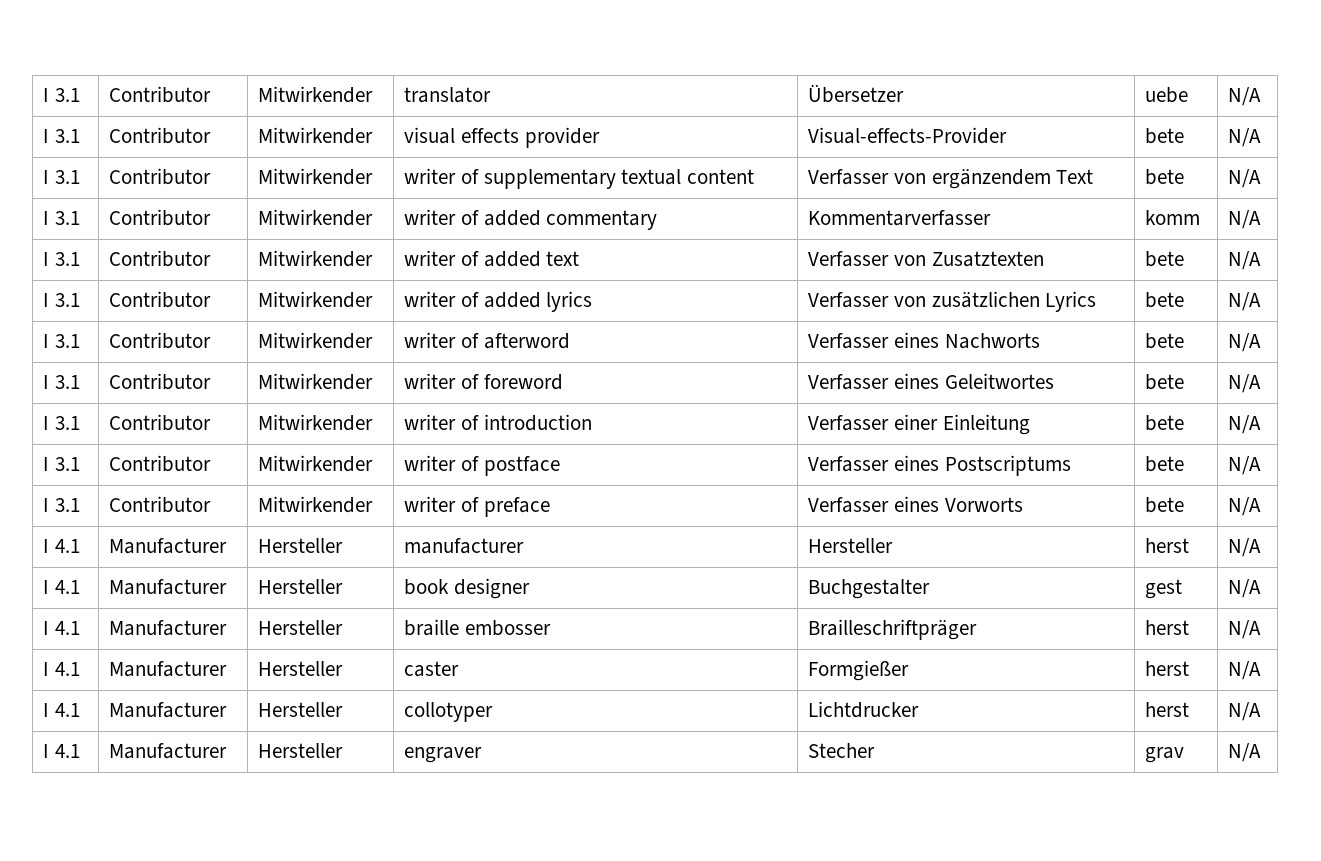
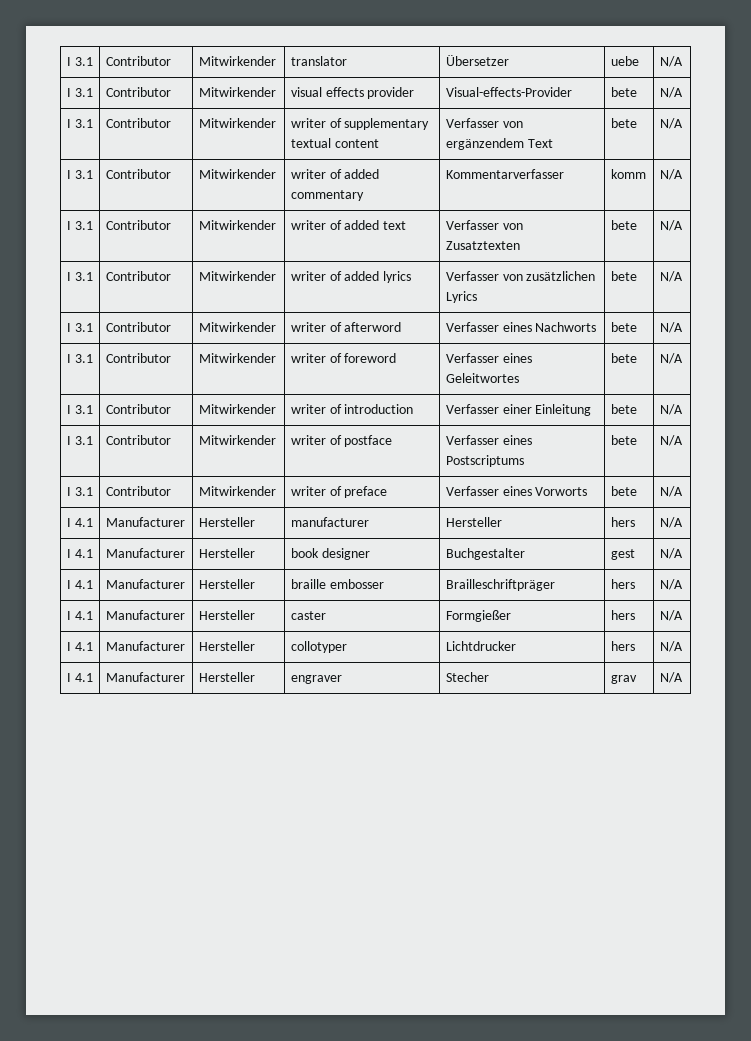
- I 4.1 | Manufacturer | Hersteller | manufacturer | Hersteller | herst | N/A
+ I 4.1 | Manufacturer | Hersteller | manufacturer | Hersteller | hers | N/A
- I 4.1 | Manufacturer | Hersteller | braille embosser | Brailleschriftpräger | herst | N/A
+ I 4.1 | Manufacturer | Hersteller | braille embosser | Brailleschriftpräger | hers | N/A
- I 4.1 | Manufacturer | Hersteller | caster | Formgießer | herst | N/A
+ I 4.1 | Manufacturer | Hersteller | caster | Formgießer | hers | N/A
- I 4.1 | Manufacturer | Hersteller | collotyper | Lichtdrucker | herst | N/A
+ I 4.1 | Manufacturer | Hersteller | collotyper | Lichtdrucker | hers | N/A

